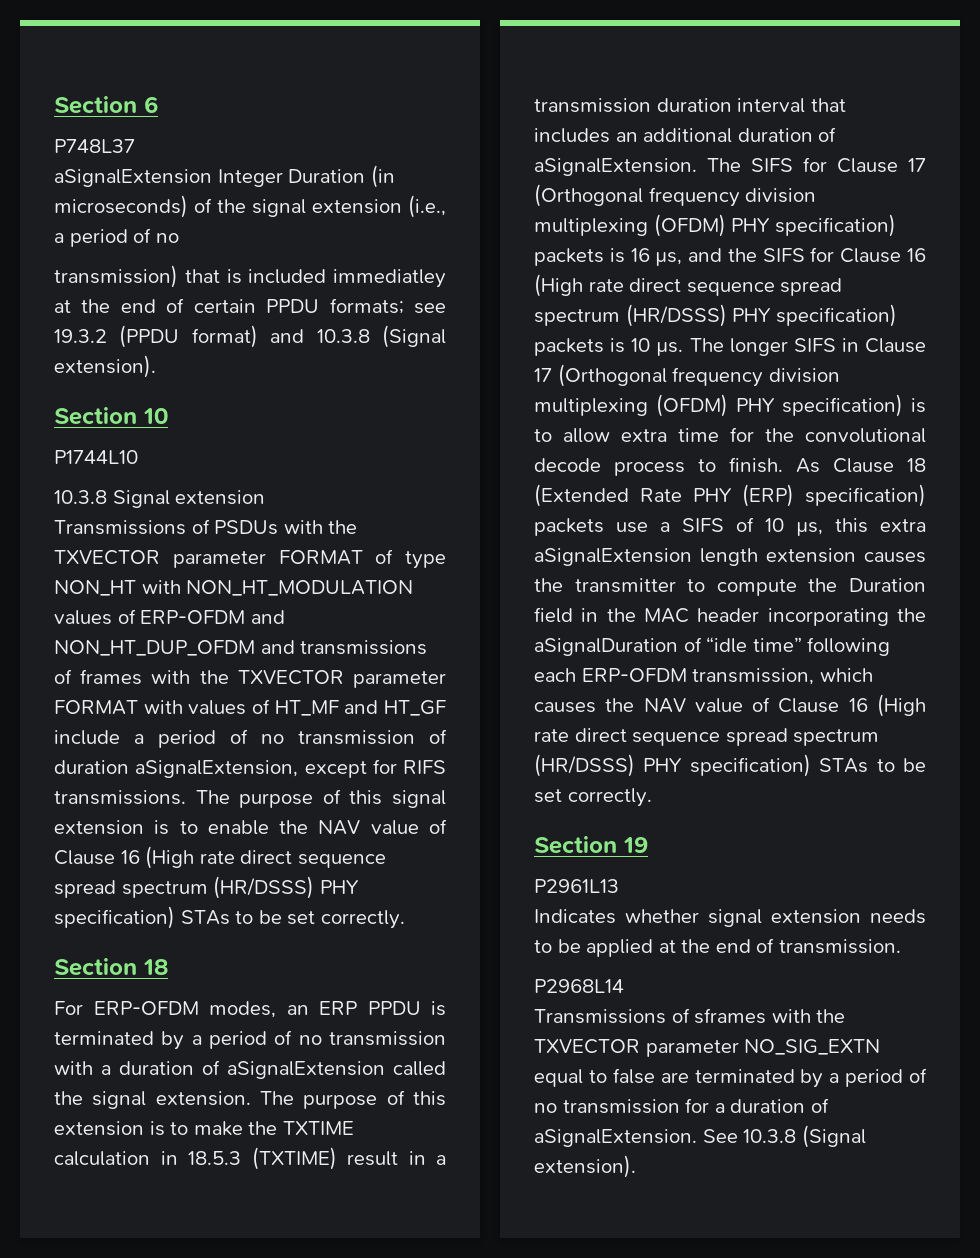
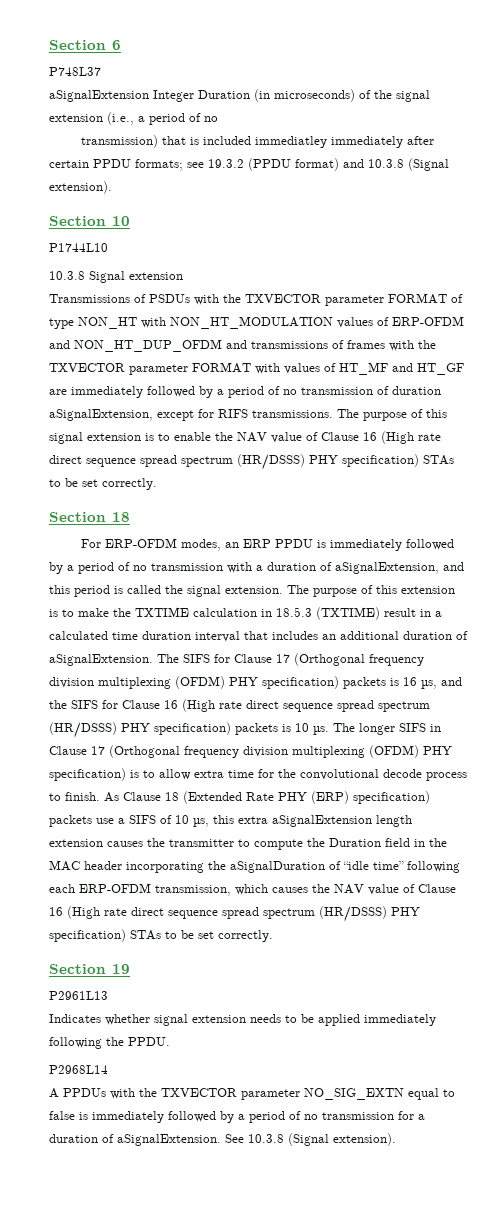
- transmission) that is included immediatley at the end of certain PPDU formats; see 19.3.2 (PPDU format) and 10.3.8 (Signal extension).
+ transmission) that is included immediatley immediately after certain PPDU formats; see 19.3.2 (PPDU format) and 10.3.8 (Signal extension).
- Transmissions of PSDUs with the TXVECTOR parameter FORMAT of type NON_HT with NON_HT_MODULATION values of ERP-OFDM and NON_HT_DUP_OFDM and transmissions of frames with the TXVECTOR parameter FORMAT with values of HT_MF and HT_GF include a period of no transmission of duration aSignalExtension, except for RIFS transmissions.
+ Transmissions of PSDUs with the TXVECTOR parameter FORMAT of type NON_HT with NON_HT_MODULATION values of ERP-OFDM and NON_HT_DUP_OFDM and transmissions of frames with the TXVECTOR parameter FORMAT with values of HT_MF and HT_GF are immediately followed by a period of no transmission of duration aSignalExtension, except for RIFS transmissions.
- For ERP-OFDM modes, an ERP PPDU is terminated by a period of no transmission with a duration of aSignalExtension called the signal extension.
+ For ERP-OFDM modes, an ERP PPDU is immediately followed by a period of no transmission with a duration of aSignalExtension, and this period is called the signal extension.
- The purpose of this extension is to make the TXTIME calculation in 18.5.3 (TXTIME) result in a transmission duration interval that includes an additional duration of aSignalExtension.
+ The purpose of this extension is to make the TXTIME calculation in 18.5.3 (TXTIME) result in a calculated time duration interval that includes an additional duration of aSignalExtension.
- Indicates whether signal extension needs to be applied at the end of transmission.
+ Indicates whether signal extension needs to be applied immediately following the PPDU.
  P2968L14
- Transmissions of sframes with the TXVECTOR parameter NO_SIG_EXTN equal to false are terminated by a period of no transmission for a duration of aSignalExtension.
+ A PPDUs with the TXVECTOR parameter NO_SIG_EXTN equal to false is immediately followed by a period of no transmission for a duration of aSignalExtension.

